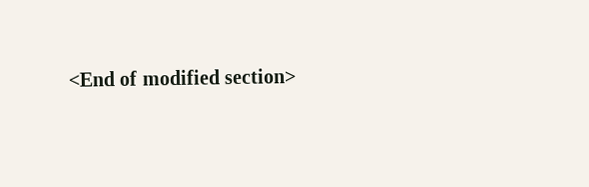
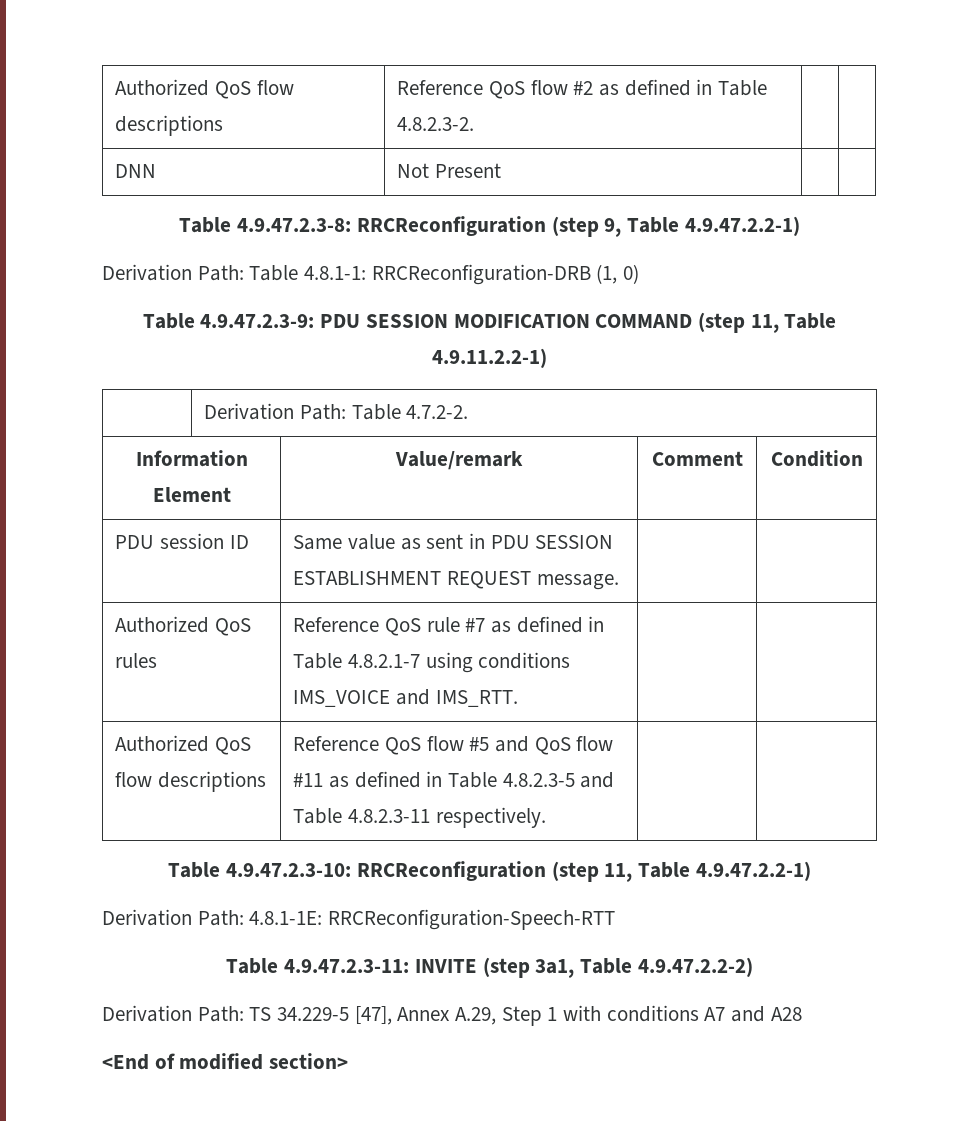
+ Authorized QoS flow descriptions | Reference QoS flow #2 as defined in Table 4.8.2.3-2. | |
+ DNN | Not Present | |
+ Table 4.9.47.2.3-8: RRCReconfiguration (step 9, Table 4.9.47.2.2-1)
+ Derivation Path: Table 4.8.1-1: RRCReconfiguration-DRB (1, 0)
+ Table 4.9.47.2.3-9: PDU SESSION MODIFICATION COMMAND (step 11, Table 4.9.11.2.2-1)
+ | Derivation Path: Table 4.7.2-2.
+ Information Element | Value/remark | Comment | Condition
+ PDU session ID | Same value as sent in PDU SESSION ESTABLISHMENT REQUEST message. | |
+ Authorized QoS rules | Reference QoS rule #7 as defined in Table 4.8.2.1-7 using conditions IMS_VOICE and IMS_RTT. | |
+ Authorized QoS flow descriptions | Reference QoS flow #5 and QoS flow #11 as defined in Table 4.8.2.3-5 and Table 4.8.2.3-11 respectively. | |
+ Table 4.9.47.2.3-10: RRCReconfiguration (step 11, Table 4.9.47.2.2-1)
+ Derivation Path: 4.8.1-1E: RRCReconfiguration-Speech-RTT
+ Table 4.9.47.2.3-11: INVITE (step 3a1, Table 4.9.47.2.2-2)
+ Derivation Path: TS 34.229-5 [47], Annex A.29, Step 1 with conditions A7 and A28

